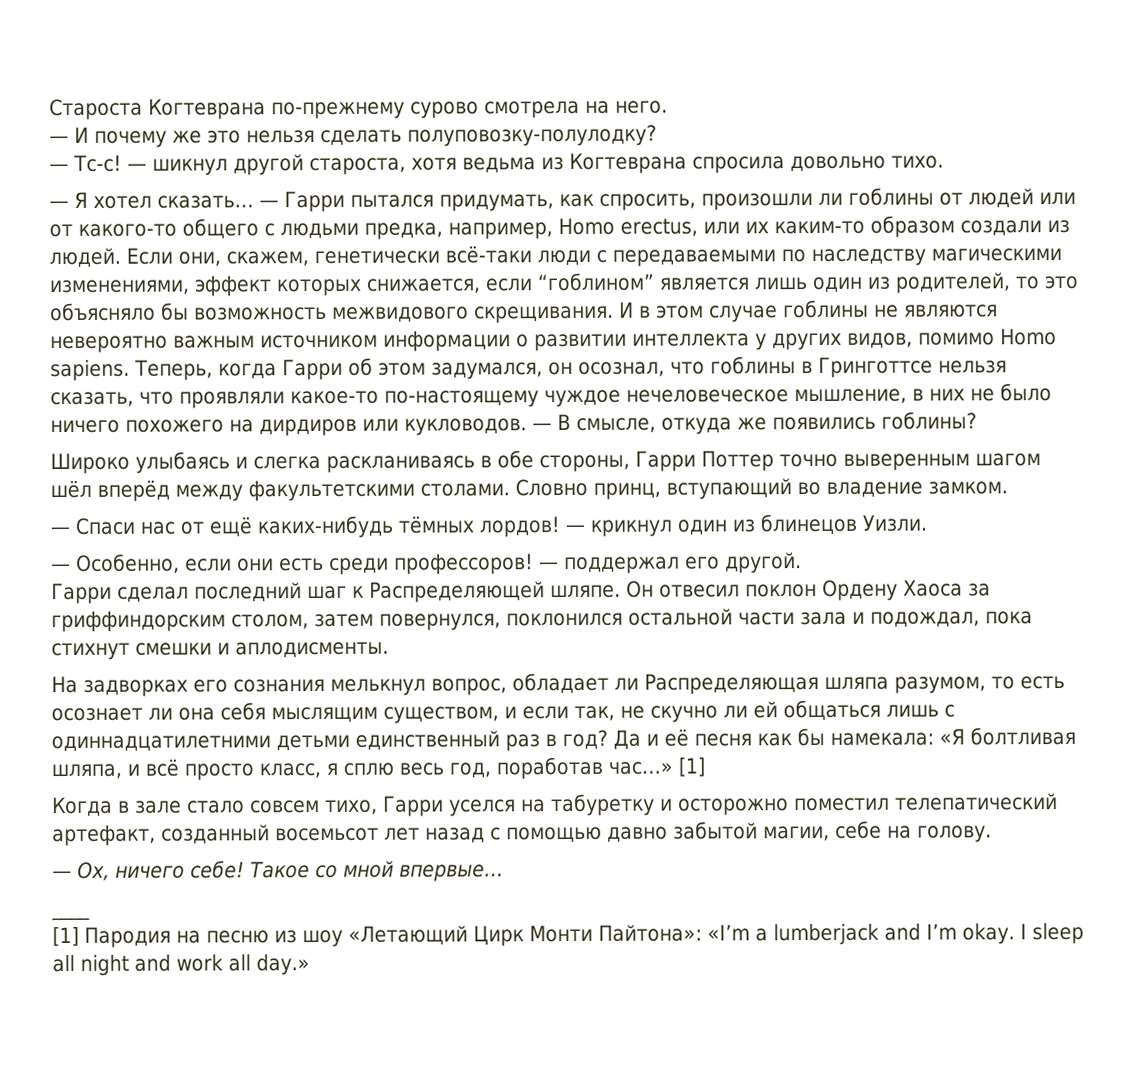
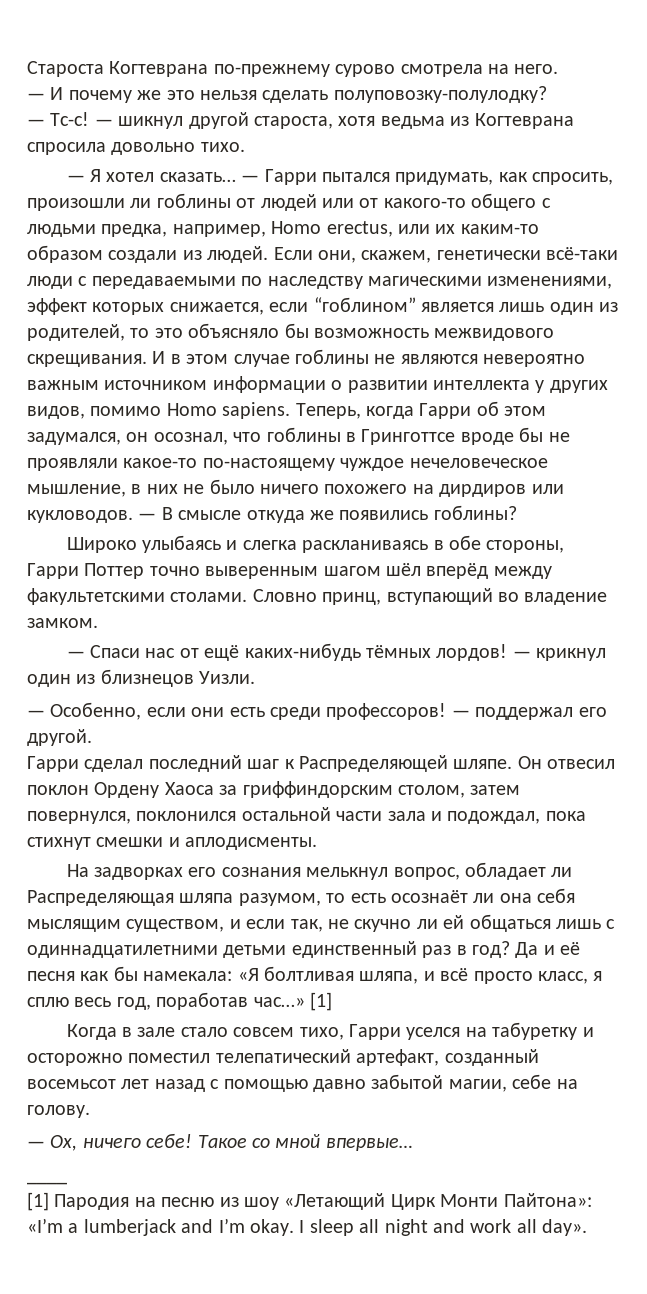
- Теперь, когда Гарри об этом задумался, он осознал, что гоблины в Гринготтсе нельзя сказать, что проявляли какое-то по-настоящему чуждое нечеловеческое мышление, в них не было ничего похожего на дирдиров или кукловодов.
+ Теперь, когда Гарри об этом задумался, он осознал, что гоблины в Гринготтсе вроде бы не проявляли какое-то по-настоящему чуждое нечеловеческое мышление, в них не было ничего похожего на дирдиров или кукловодов.
- — В смысле, откуда же появились гоблины?
+ — В смысле откуда же появились гоблины?
- — крикнул один из блинецов Уизли.
+ — крикнул один из близнецов Уизли.
- На задворках его сознания мелькнул вопрос, обладает ли Распределяющая шляпа разумом, то есть осознает ли она себя мыслящим существом, и если так, не скучно ли ей общаться лишь с одиннадцатилетними детьми единственный раз в год?
+ На задворках его сознания мелькнул вопрос, обладает ли Распределяющая шляпа разумом, то есть осознаёт ли она себя мыслящим существом, и если так, не скучно ли ей общаться лишь с одиннадцатилетними детьми единственный раз в год?
- I sleep all night and work all day.»
+ I sleep all night and work all day».

